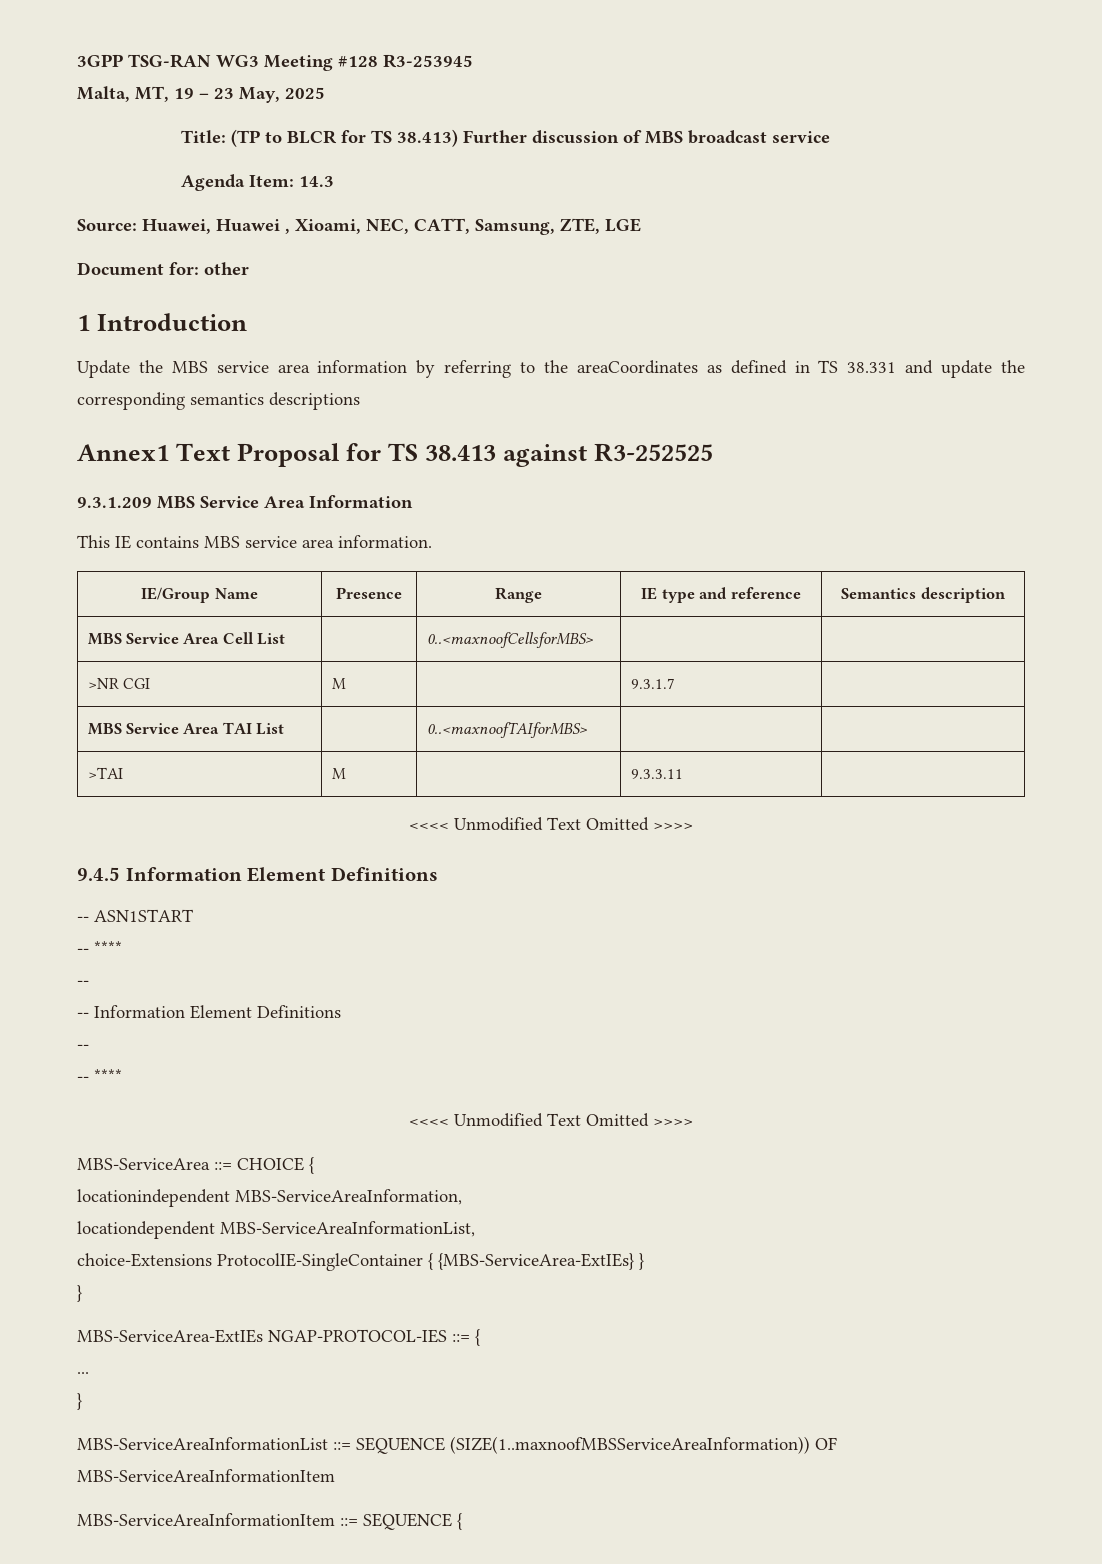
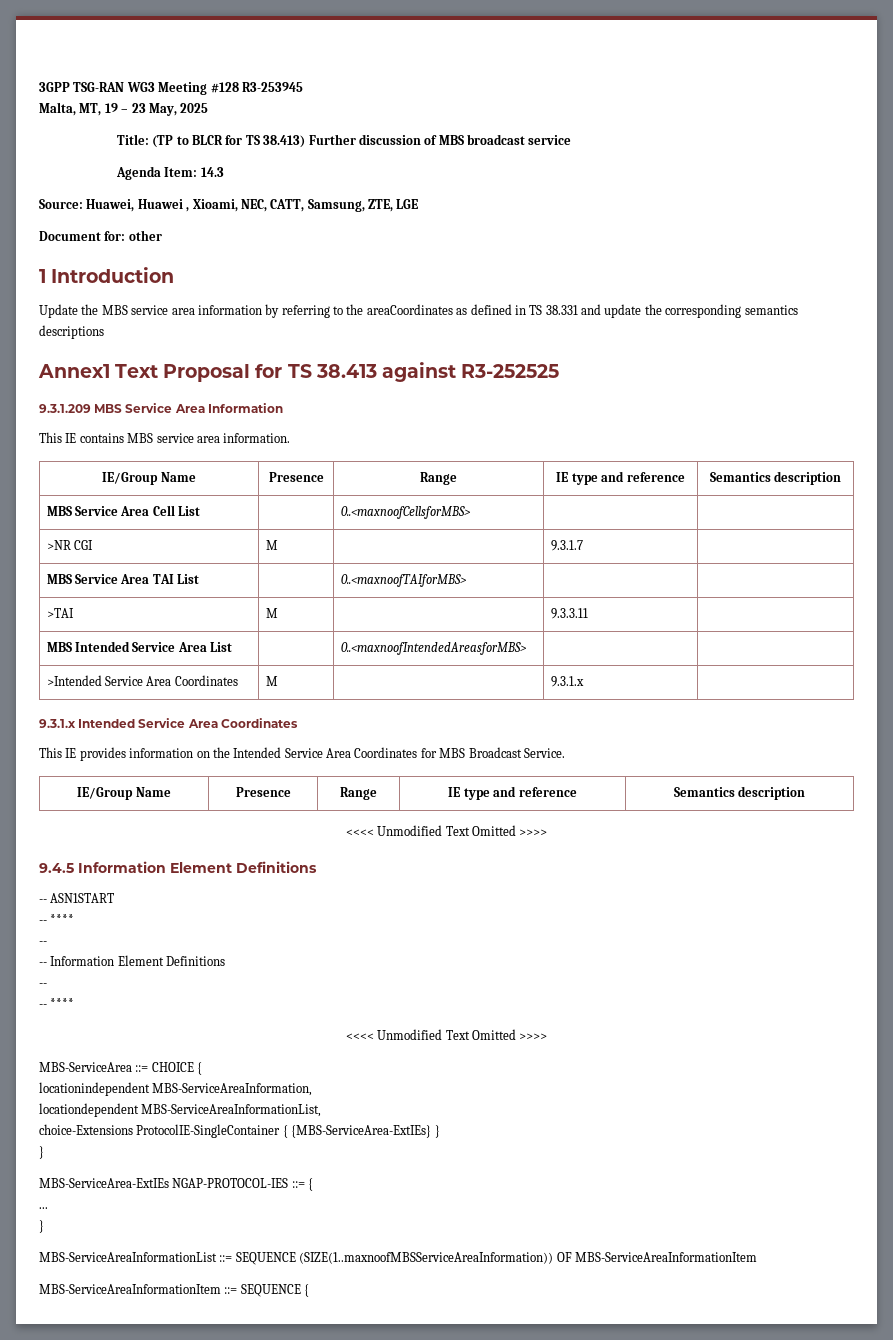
+ MBS Intended Service Area List | | 0..<maxnoofIntendedAreasforMBS> | |
+ >Intended Service Area Coordinates | M | | 9.3.1.x |
+ 9.3.1.x Intended Service Area Coordinates
+ This IE provides information on the Intended Service Area Coordinates for MBS Broadcast Service.
+ IE/Group Name | Presence | Range | IE type and reference | Semantics description

